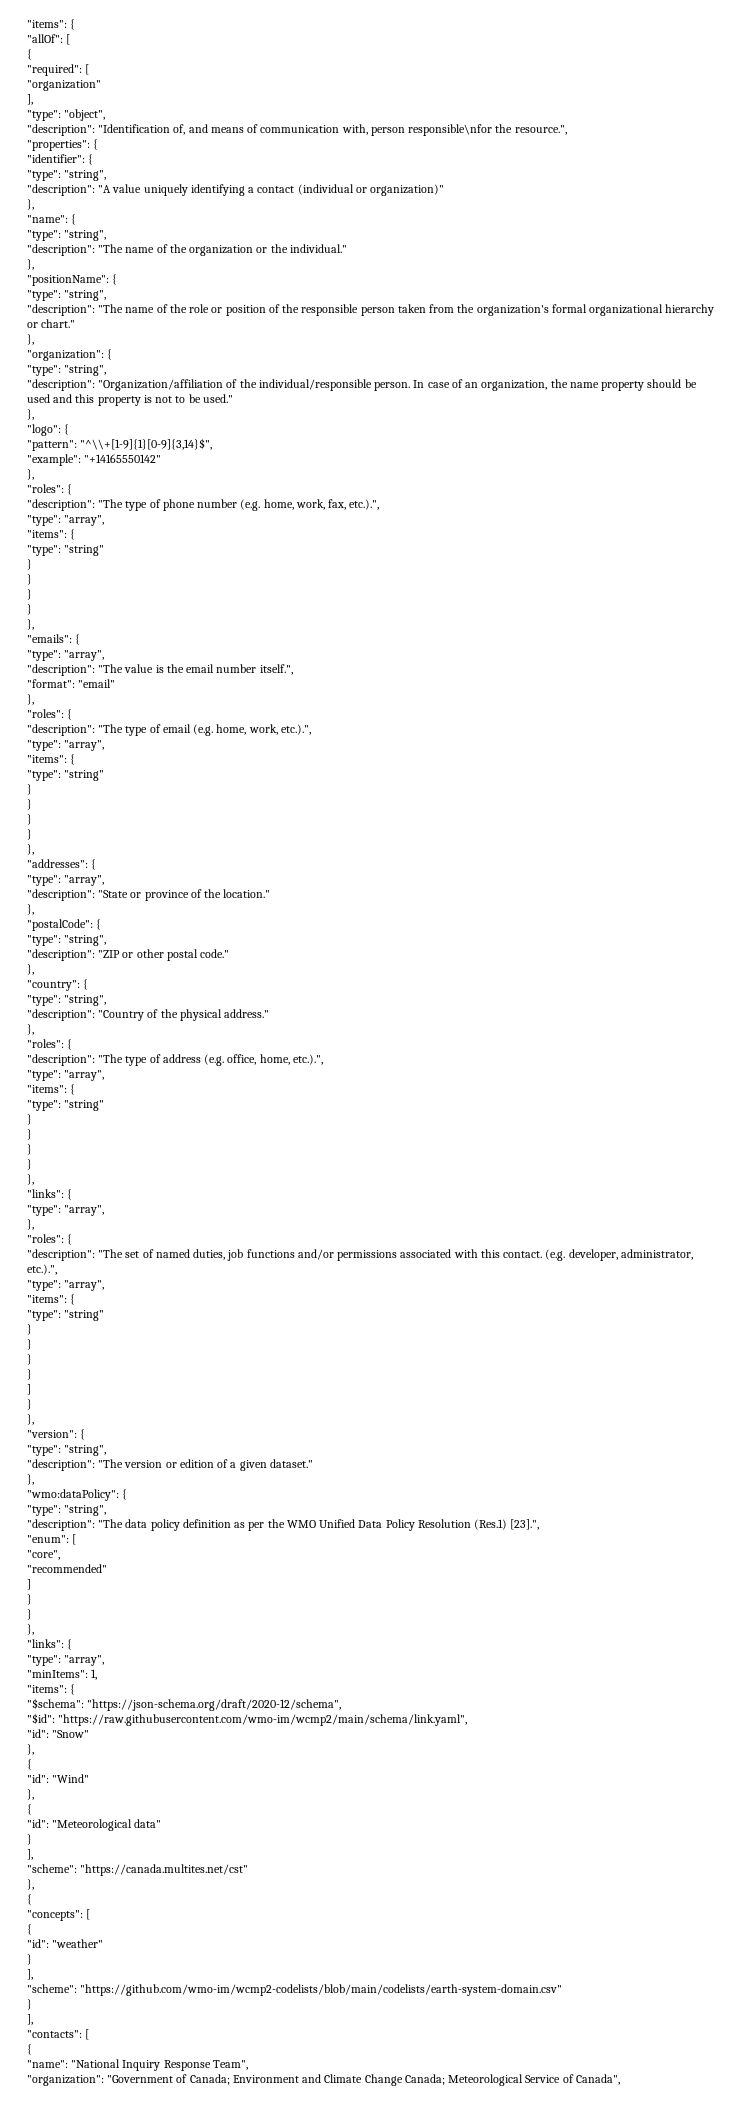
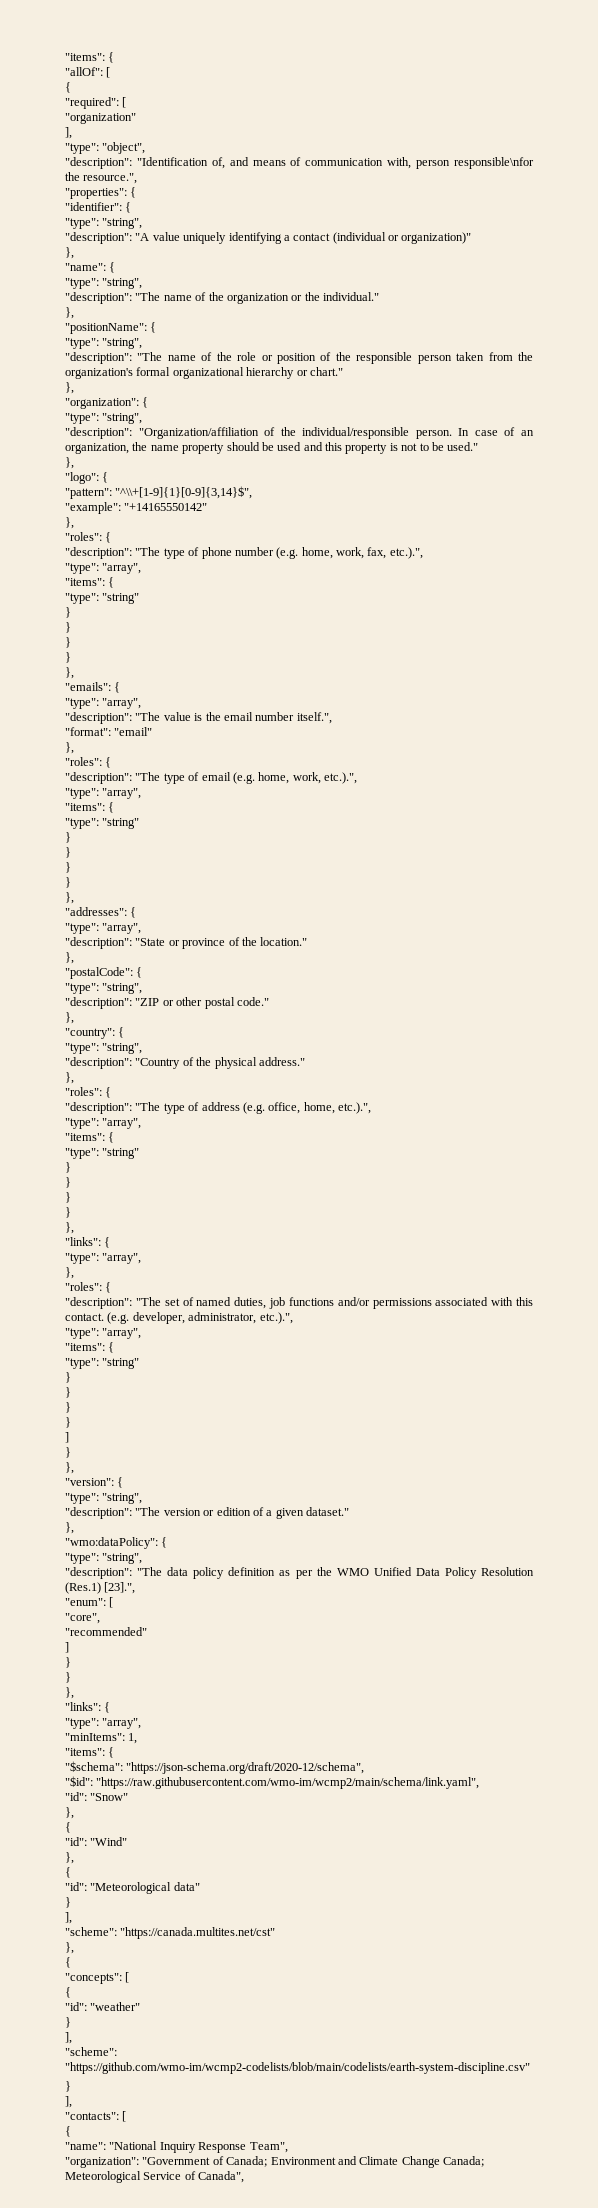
- "scheme": "https://github.com/wmo-im/wcmp2-codelists/blob/main/codelists/earth-system-domain.csv"
+ "scheme": "https://github.com/wmo-im/wcmp2-codelists/blob/main/codelists/earth-system-discipline.csv"

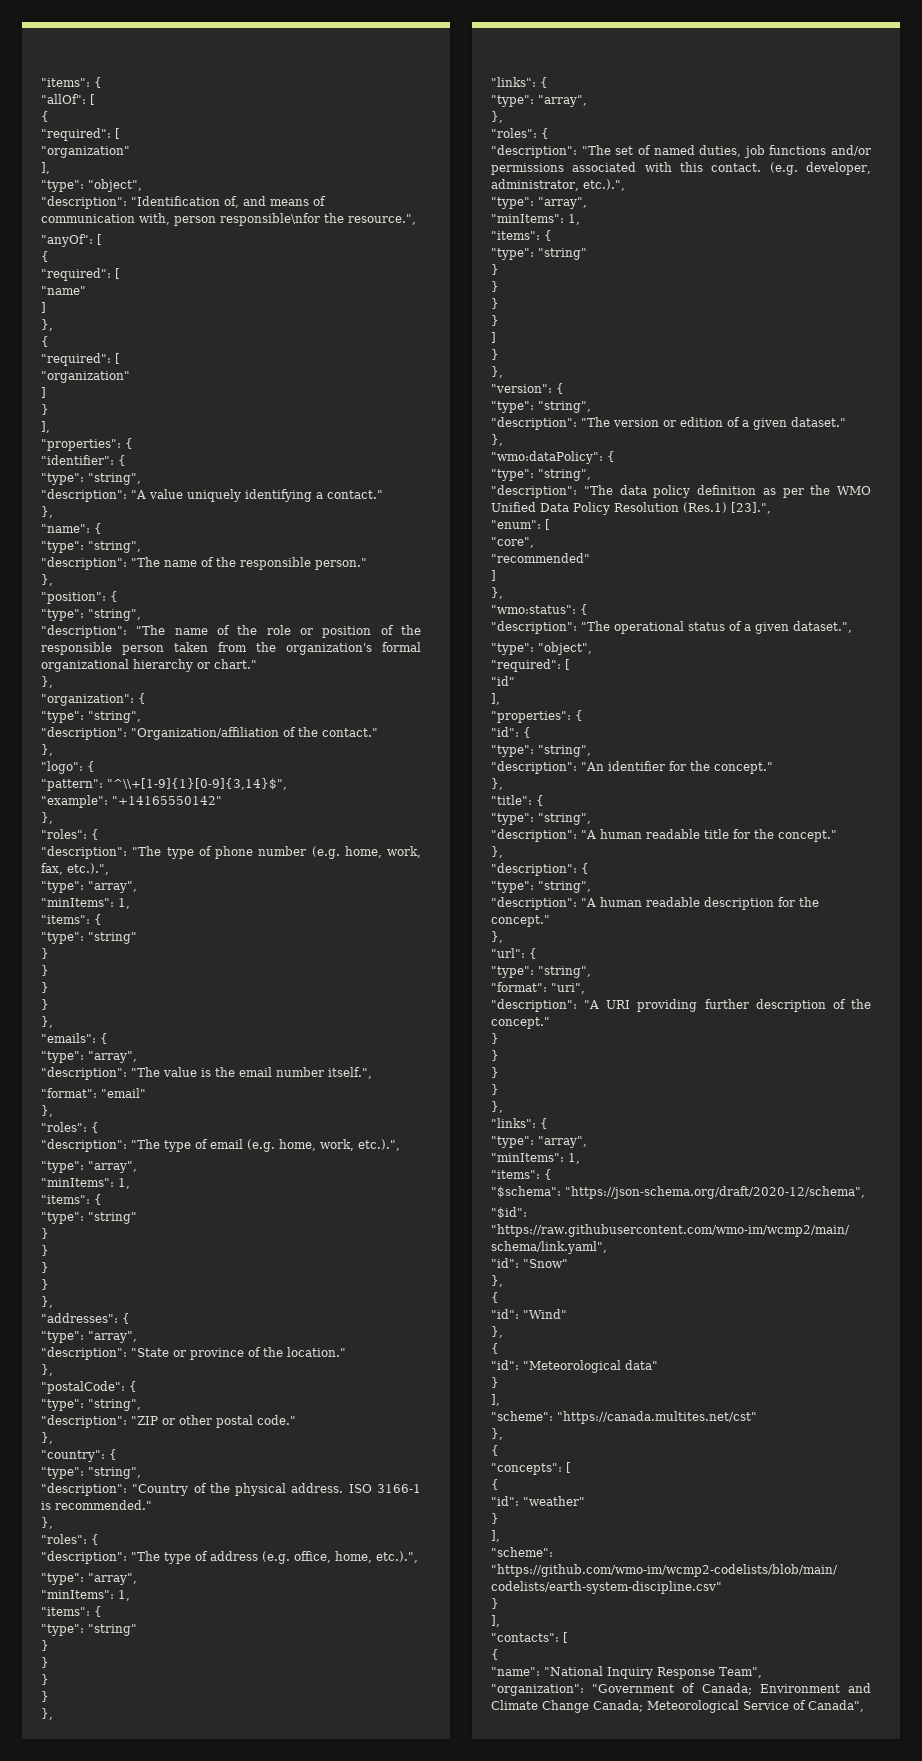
+ "anyOf": [
+ {
+ "required": [
+ "name"
+ ]
+ },
+ {
+ "required": [
+ "organization"
+ ]
+ }
+ ],
- "description": "A value uniquely identifying a contact (individual or organization)"
+ "description": "A value uniquely identifying a contact."
- "description": "The name of the organization or the individual."
+ "description": "The name of the responsible person."
  },
- "positionName": {
+ "position": {
- "description": "Organization/affiliation of the individual/responsible person. In case of an organization, the name property should be used and this property is not to be used."
+ "description": "Organization/affiliation of the contact."
  "description": "The type of phone number (e.g. home, work, fax, etc.).",
  "type": "array",
+ "minItems": 1,
  "description": "The type of email (e.g. home, work, etc.).",
  "type": "array",
+ "minItems": 1,
- "description": "Country of the physical address."
+ "description": "Country of the physical address. ISO 3166-1 is recommended."
  "description": "The type of address (e.g. office, home, etc.).",
  "type": "array",
+ "minItems": 1,
  (e.g. developer, administrator, etc.).",
  "type": "array",
+ "minItems": 1,
  "recommended"
  ]
+ },
+ "wmo:status": {
+ "description": "The operational status of a given dataset.",
+ "type": "object",
+ "required": [
+ "id"
+ ],
+ "properties": {
+ "id": {
+ "type": "string",
+ "description": "An identifier for the concept."
+ },
+ "title": {
+ "type": "string",
+ "description": "A human readable title for the concept."
+ },
+ "description": {
+ "type": "string",
+ "description": "A human readable description for the concept."
+ },
+ "url": {
+ "type": "string",
+ "format": "uri",
+ "description": "A URI providing further description of the concept."
+ }
+ }

